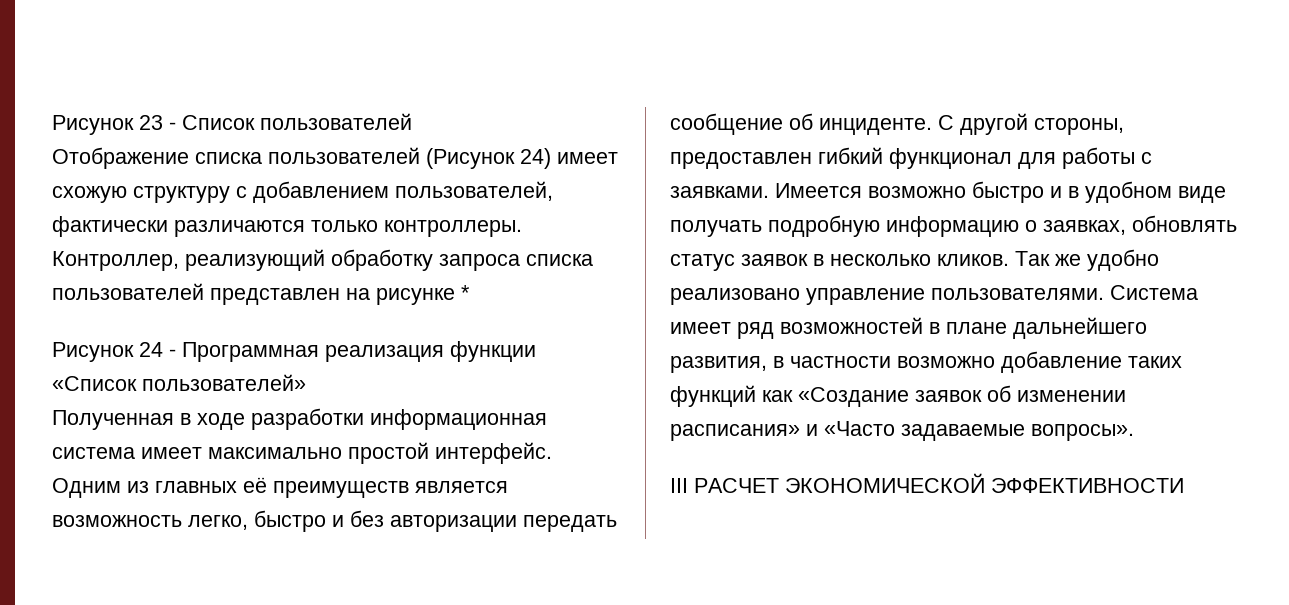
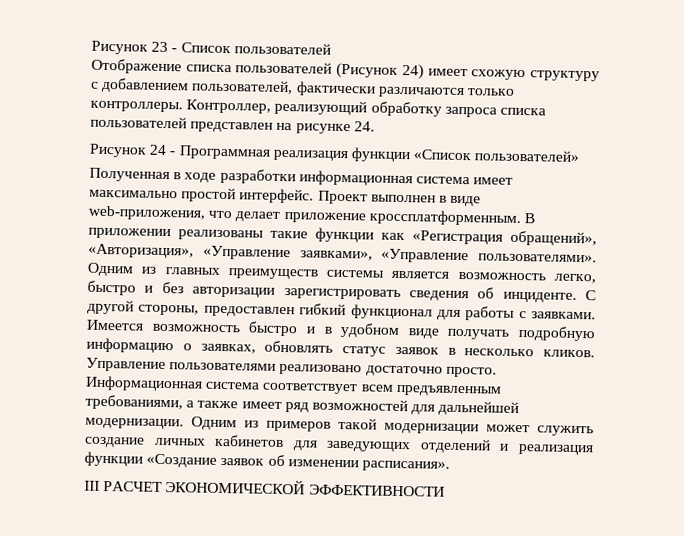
- Контроллер, реализующий обработку запроса списка пользователей представлен на рисунке *
+ Контроллер, реализующий обработку запроса списка пользователей представлен на рисунке 24.
+ Проект выполнен в виде web-приложения, что делает приложение кроссплатформенным. В приложении реализованы такие функции как «Регистрация обращений», «Авторизация», «Управление заявками», «Управление пользователями».
- Одним из главных её преимуществ является возможность легко, быстро и без авторизации передать сообщение об инциденте.
+ Одним из главных преимуществ системы является возможность легко, быстро и без авторизации зарегистрировать сведения об инциденте.
- Имеется возможно быстро и в удобном виде получать подробную информацию о заявках, обновлять статус заявок в несколько кликов.
+ Имеется возможность быстро и в удобном виде получать подробную информацию о заявках, обновлять статус заявок в несколько кликов.
- Так же удобно реализовано управление пользователями. Система имеет ряд возможностей в плане дальнейшего развития, в частности возможно добавление таких функций как «Создание заявок об изменении расписания» и «Часто задаваемые вопросы».
+ Управление пользователями реализовано достаточно просто. Информационная система соответствует всем предъявленным требованиями, а также имеет ряд возможностей для дальнейшей модернизации. Одним из примеров такой модернизации может служить создание личных кабинетов для заведующих отделений и реализация функции «Создание заявок об изменении расписания».

